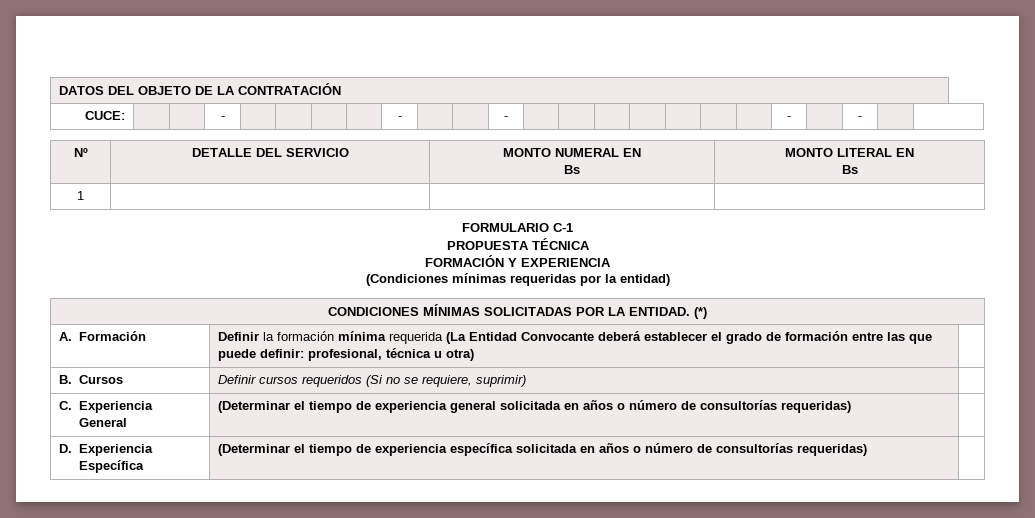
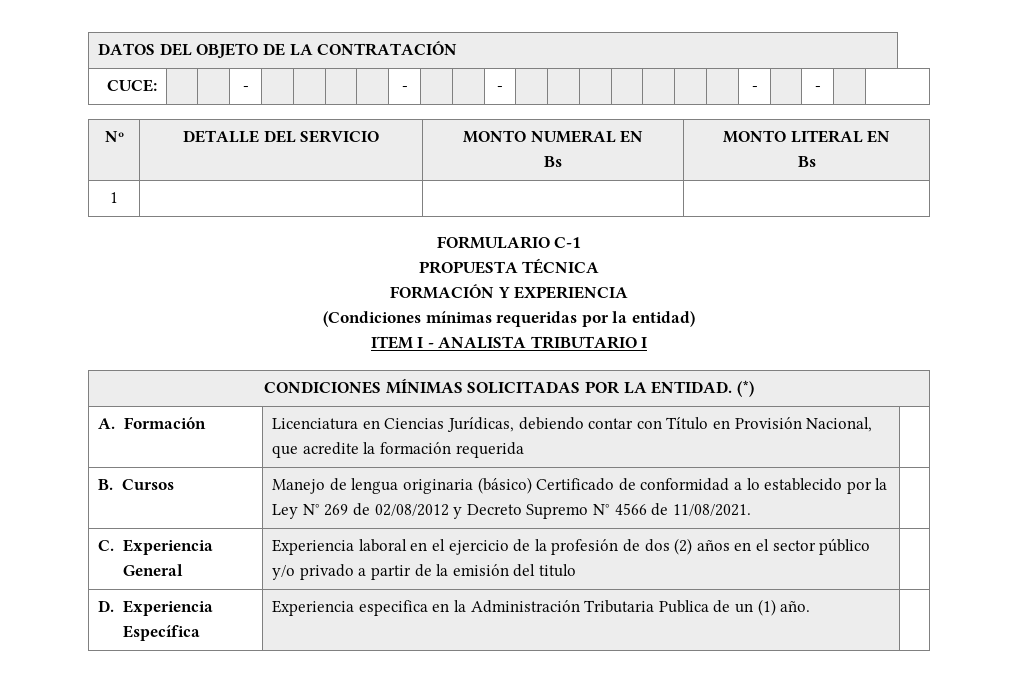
+ ITEM I - ANALISTA TRIBUTARIO I
- A. Formación | Definir la formación mínima requerida (La Entidad Convocante deberá establecer el grado de formación entre las que puede definir: profesional, técnica u otra) |
- B. Cursos | Definir cursos requeridos (Si no se requiere, suprimir) |
- C. Experiencia General | (Determinar el tiempo de experiencia general solicitada en años o número de consultorías requeridas) |
- D. Experiencia Específica | (Determinar el tiempo de experiencia específica solicitada en años o número de consultorías requeridas) |
+ A. Formación | Licenciatura en Ciencias Jurídicas, debiendo contar con Título en Provisión Nacional, que acredite la formación requerida |
+ B. Cursos | Manejo de lengua originaria (básico) Certificado de conformidad a lo establecido por la Ley N° 269 de 02/08/2012 y Decreto Supremo N° 4566 de 11/08/2021. |
+ C. Experiencia General | Experiencia laboral en el ejercicio de la profesión de dos (2) años en el sector público y/o privado a partir de la emisión del titulo |
+ D. Experiencia Específica | Experiencia especifica en la Administración Tributaria Publica de un (1) año. |

